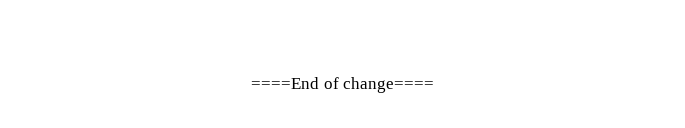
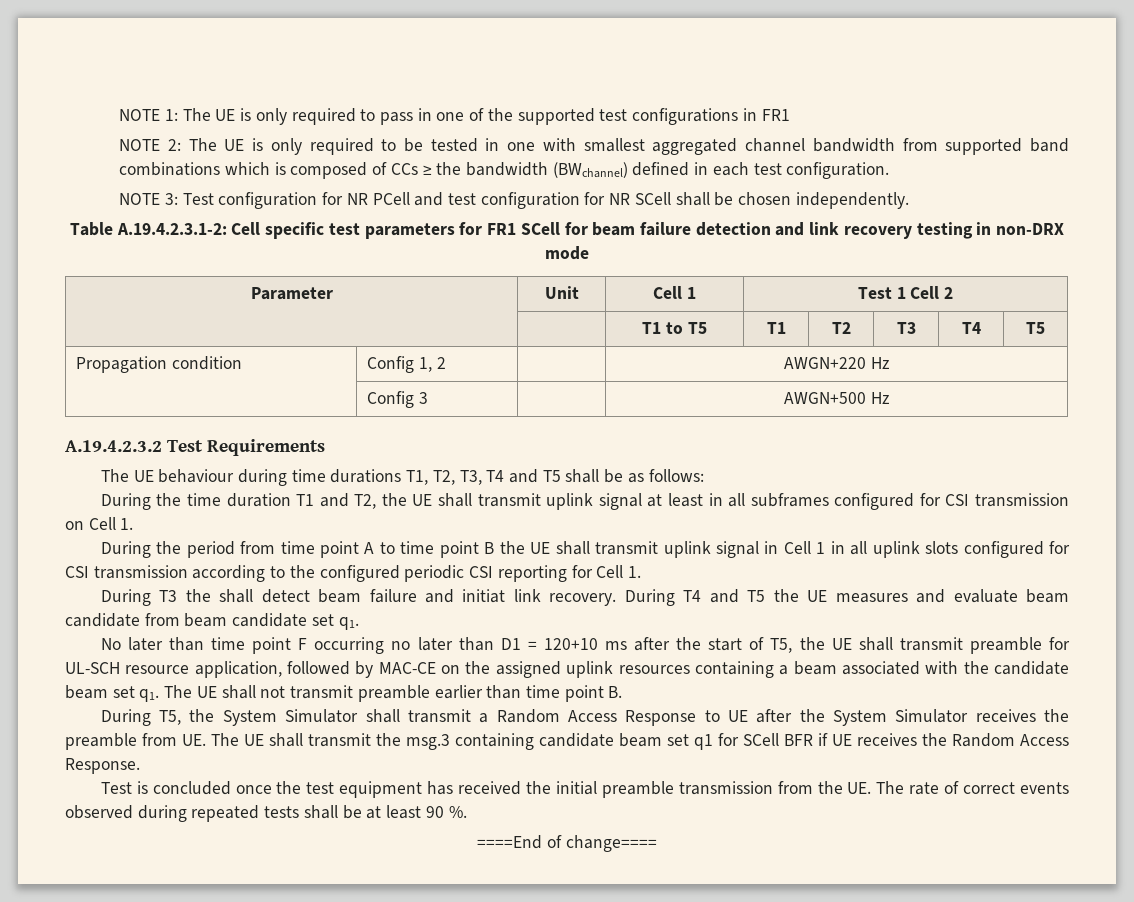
+ NOTE 1: The UE is only required to pass in one of the supported test configurations in FR1
+ NOTE 2: The UE is only required to be tested in one with smallest aggregated channel bandwidth from supported band combinations which is composed of CCs ≥ the bandwidth (BWchannel) defined in each test configuration.
+ NOTE 3: Test configuration for NR PCell and test configuration for NR SCell shall be chosen independently.
+ Table A.19.4.2.3.1-2: Cell specific test parameters for FR1 SCell for beam failure detection and link recovery testing in non-DRX mode
+ Parameter | Unit | Cell 1 | Test 1 Cell 2
+ | | T1 to T5 | T1 | T2 | T3 | T4 | T5
+ Propagation condition | Config 1, 2 | | AWGN+220 Hz
+ | Config 3 | | AWGN+500 Hz
+ A.19.4.2.3.2 Test Requirements
+ The UE behaviour during time durations T1, T2, T3, T4 and T5 shall be as follows:
+ During the time duration T1 and T2, the UE shall transmit uplink signal at least in all subframes configured for CSI transmission on Cell 1.
+ During the period from time point A to time point B the UE shall transmit uplink signal in Cell 1 in all uplink slots configured for CSI transmission according to the configured periodic CSI reporting for Cell 1.
+ During T3 the shall detect beam failure and initiat link recovery. During T4 and T5 the UE measures and evaluate beam candidate from beam candidate set q1.
+ No later than time point F occurring no later than D1 = 120+10 ms after the start of T5, the UE shall transmit preamble for UL-SCH resource application, followed by MAC-CE on the assigned uplink resources containing a beam associated with the candidate beam set q1. The UE shall not transmit preamble earlier than time point B.
+ During T5, the System Simulator shall transmit a Random Access Response to UE after the System Simulator receives the preamble from UE. The UE shall transmit the msg.3 containing candidate beam set q1 for SCell BFR if UE receives the Random Access Response.
+ Test is concluded once the test equipment has received the initial preamble transmission from the UE. The rate of correct events observed during repeated tests shall be at least 90 %.

